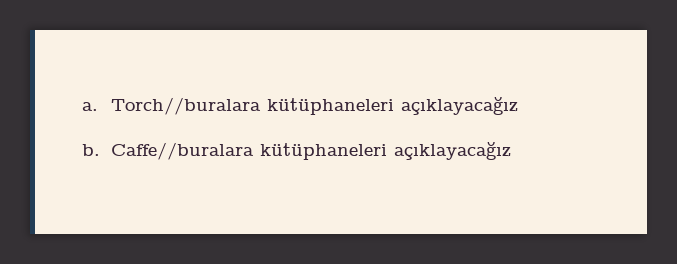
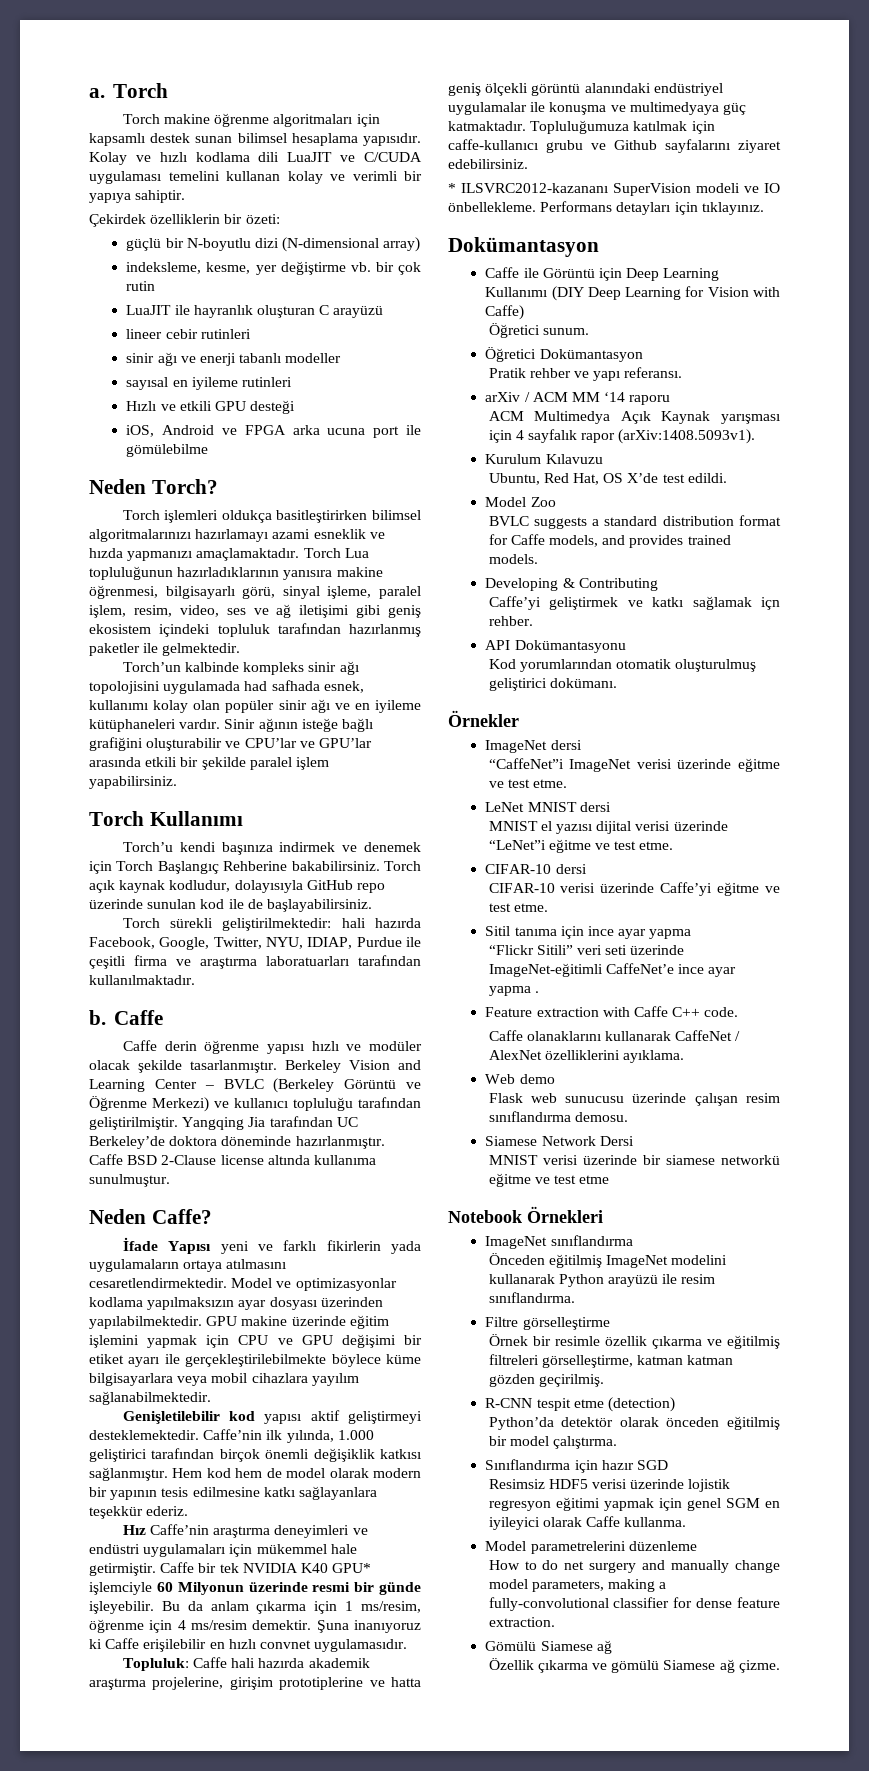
- a. Torch//buralara kütüphaneleri açıklayacağız
- b. Caffe//buralara kütüphaneleri açıklayacağız
+ a. Torch
+ Torch makine öğrenme algoritmaları için kapsamlı destek sunan bilimsel hesaplama yapısıdır. Kolay ve hızlı kodlama dili LuaJIT ve C/CUDA uygulaması temelini kullanan kolay ve verimli bir yapıya sahiptir.
+ Çekirdek özelliklerin bir özeti:
+ güçlü bir N-boyutlu dizi (N-dimensional array)
+ indeksleme, kesme, yer değiştirme vb. bir çok rutin
+ LuaJIT ile hayranlık oluşturan C arayüzü
+ lineer cebir rutinleri
+ sinir ağı ve enerji tabanlı modeller
+ sayısal en iyileme rutinleri
+ Hızlı ve etkili GPU desteği
+ iOS, Android ve FPGA arka ucuna port ile gömülebilme
+ Neden Torch?
+ Torch işlemleri oldukça basitleştirirken bilimsel algoritmalarınızı hazırlamayı azami esneklik ve hızda yapmanızı amaçlamaktadır. Torch Lua topluluğunun hazırladıklarının yanısıra makine öğrenmesi, bilgisayarlı görü, sinyal işleme, paralel işlem, resim, video, ses ve ağ iletişimi gibi geniş ekosistem içindeki topluluk tarafından hazırlanmış paketler ile gelmektedir.
+ Torch’un kalbinde kompleks sinir ağı topolojisini uygulamada had safhada esnek, kullanımı kolay olan popüler sinir ağı ve en iyileme kütüphaneleri vardır. Sinir ağının isteğe bağlı grafiğini oluşturabilir ve CPU’lar ve GPU’lar arasında etkili bir şekilde paralel işlem yapabilirsiniz.
+ Torch Kullanımı
+ Torch’u kendi başınıza indirmek ve denemek için Torch Başlangıç Rehberine bakabilirsiniz. Torch açık kaynak kodludur, dolayısıyla GitHub repo üzerinde sunulan kod ile de başlayabilirsiniz.
+ Torch sürekli geliştirilmektedir: hali hazırda Facebook, Google, Twitter, NYU, IDIAP, Purdue ile çeşitli firma ve araştırma laboratuarları tarafından kullanılmaktadır.
+ b. Caffe
+ Caffe derin öğrenme yapısı hızlı ve modüler olacak şekilde tasarlanmıştır. Berkeley Vision and Learning Center – BVLC (Berkeley Görüntü ve Öğrenme Merkezi) ve kullanıcı topluluğu tarafından geliştirilmiştir. Yangqing Jia tarafından UC Berkeley’de doktora döneminde hazırlanmıştır. Caffe BSD 2-Clause license altında kullanıma sunulmuştur.
+ Neden Caffe?
+ İfade Yapısı yeni ve farklı fikirlerin yada uygulamaların ortaya atılmasını cesaretlendirmektedir. Model ve optimizasyonlar kodlama yapılmaksızın ayar dosyası üzerinden yapılabilmektedir. GPU makine üzerinde eğitim işlemini yapmak için CPU ve GPU değişimi bir etiket ayarı ile gerçekleştirilebilmekte böylece küme bilgisayarlara veya mobil cihazlara yayılım sağlanabilmektedir.
+ Genişletilebilir kod yapısı aktif geliştirmeyi desteklemektedir. Caffe’nin ilk yılında, 1.000 geliştirici tarafından birçok önemli değişiklik katkısı sağlanmıştır. Hem kod hem de model olarak modern bir yapının tesis edilmesine katkı sağlayanlara teşekkür ederiz.
+ Hız Caffe’nin araştırma deneyimleri ve endüstri uygulamaları için mükemmel hale getirmiştir. Caffe bir tek NVIDIA K40 GPU* işlemciyle 60 Milyonun üzerinde resmi bir günde işleyebilir. Bu da anlam çıkarma için 1 ms/resim, öğrenme için 4 ms/resim demektir. Şuna inanıyoruz ki Caffe erişilebilir en hızlı convnet uygulamasıdır.
+ Topluluk: Caffe hali hazırda akademik araştırma projelerine, girişim prototiplerine ve hatta geniş ölçekli görüntü alanındaki endüstriyel uygulamalar ile konuşma ve multimedyaya güç katmaktadır. Topluluğumuza katılmak için caffe-kullanıcı grubu ve Github sayfalarını ziyaret edebilirsiniz.
+ * ILSVRC2012-kazananı SuperVision modeli ve IO önbellekleme. Performans detayları için tıklayınız.
+ Dokümantasyon
+ Caffe ile Görüntü için Deep Learning Kullanımı (DIY Deep Learning for Vision with Caffe)
+ Öğretici sunum.
+ Öğretici Dokümantasyon
+ Pratik rehber ve yapı referansı.
+ arXiv / ACM MM ‘14 raporu
+ ACM Multimedya Açık Kaynak yarışması için 4 sayfalık rapor (arXiv:1408.5093v1).
+ Kurulum Kılavuzu
+ Ubuntu, Red Hat, OS X’de test edildi.
+ Model Zoo
+ BVLC suggests a standard distribution format for Caffe models, and provides trained models.
+ Developing & Contributing
+ Caffe’yi geliştirmek ve katkı sağlamak içn rehber.
+ API Dokümantasyonu
+ Kod yorumlarından otomatik oluşturulmuş geliştirici dokümanı.
+ Örnekler
+ ImageNet dersi
+ “CaffeNet”i ImageNet verisi üzerinde eğitme ve test etme.
+ LeNet MNIST dersi
+ MNIST el yazısı dijital verisi üzerinde “LeNet”i eğitme ve test etme.
+ CIFAR-10 dersi
+ CIFAR-10 verisi üzerinde Caffe’yi eğitme ve test etme.
+ Sitil tanıma için ince ayar yapma
+ “Flickr Sitili” veri seti üzerinde ImageNet-eğitimli CaffeNet’e ince ayar yapma .
+ Feature extraction with Caffe C++ code.
+ Caffe olanaklarını kullanarak CaffeNet / AlexNet özelliklerini ayıklama.
+ Web demo
+ Flask web sunucusu üzerinde çalışan resim sınıflandırma demosu.
+ Siamese Network Dersi
+ MNIST verisi üzerinde bir siamese networkü eğitme ve test etme
+ Notebook Örnekleri
+ ImageNet sınıflandırma
+ Önceden eğitilmiş ImageNet modelini kullanarak Python arayüzü ile resim sınıflandırma.
+ Filtre görselleştirme
+ Örnek bir resimle özellik çıkarma ve eğitilmiş filtreleri görselleştirme, katman katman gözden geçirilmiş.
+ R-CNN tespit etme (detection)
+ Python’da detektör olarak önceden eğitilmiş bir model çalıştırma.
+ Sınıflandırma için hazır SGD
+ Resimsiz HDF5 verisi üzerinde lojistik regresyon eğitimi yapmak için genel SGM en iyileyici olarak Caffe kullanma.
+ Model parametrelerini düzenleme
+ How to do net surgery and manually change model parameters, making a fully-convolutional classifier for dense feature extraction.
+ Gömülü Siamese ağ
+ Özellik çıkarma ve gömülü Siamese ağ çizme.

